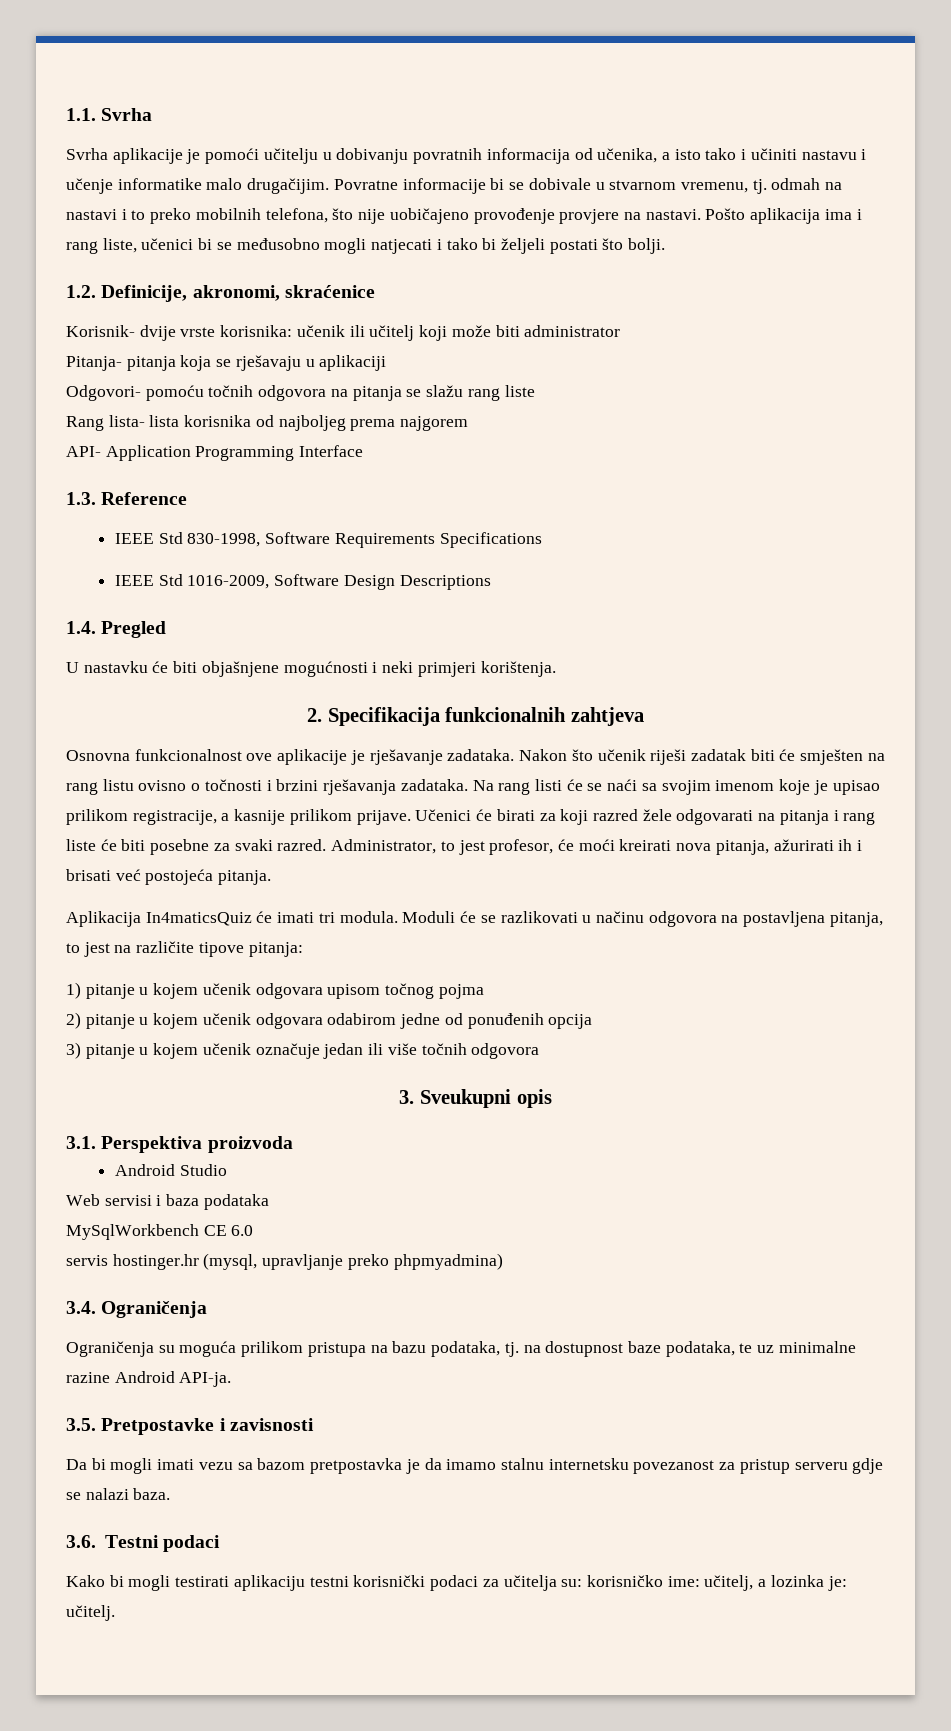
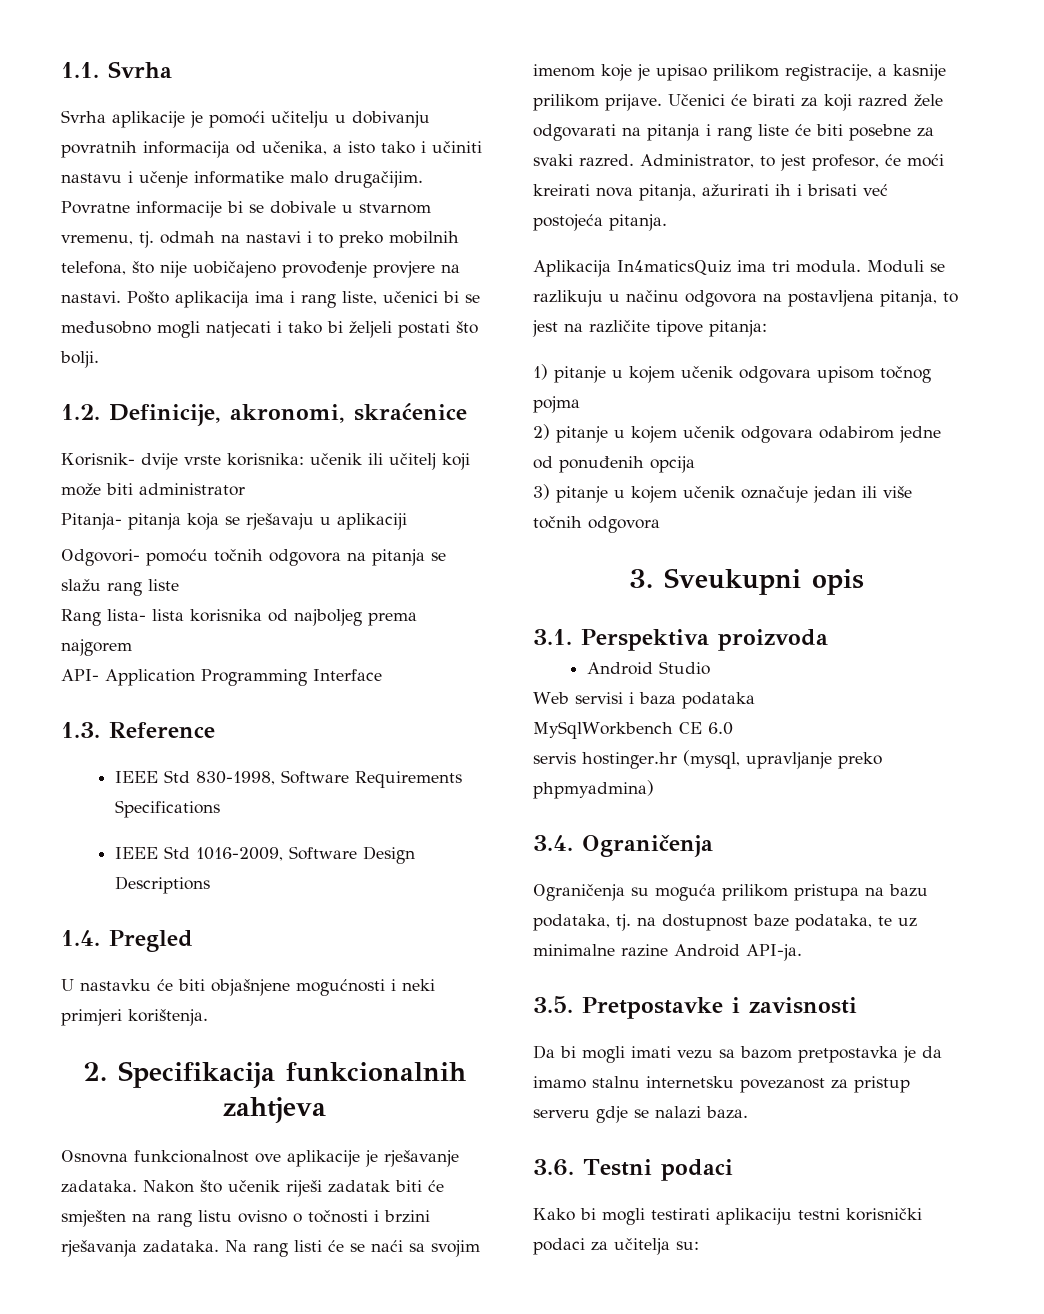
- Aplikacija In4maticsQuiz će imati tri modula.
+ Aplikacija In4maticsQuiz ima tri modula.
- Moduli će se razlikovati u načinu odgovora na postavljena pitanja, to jest na različite tipove pitanja:
+ Moduli se razlikuju u načinu odgovora na postavljena pitanja, to jest na različite tipove pitanja:
- Kako bi mogli testirati aplikaciju testni korisnički podaci za učitelja su: korisničko ime: učitelj, a lozinka je: učitelj.
+ Kako bi mogli testirati aplikaciju testni korisnički podaci za učitelja su:

